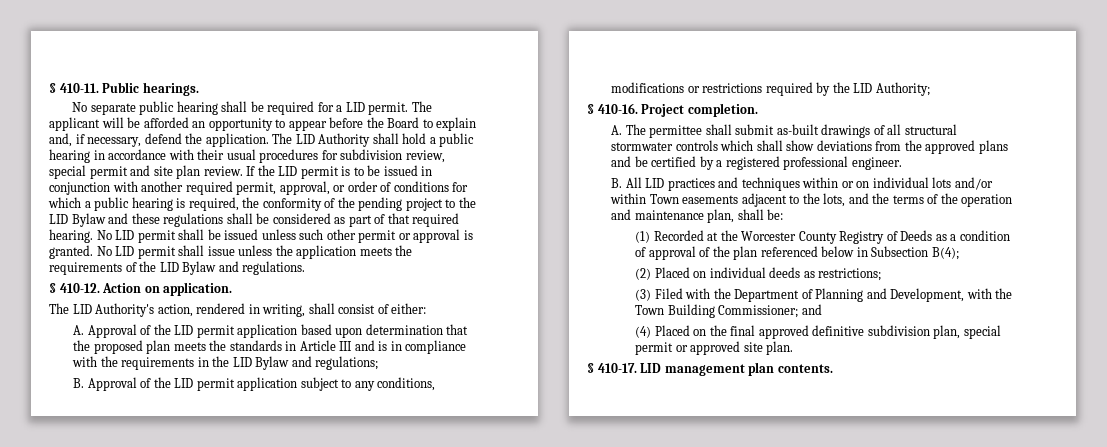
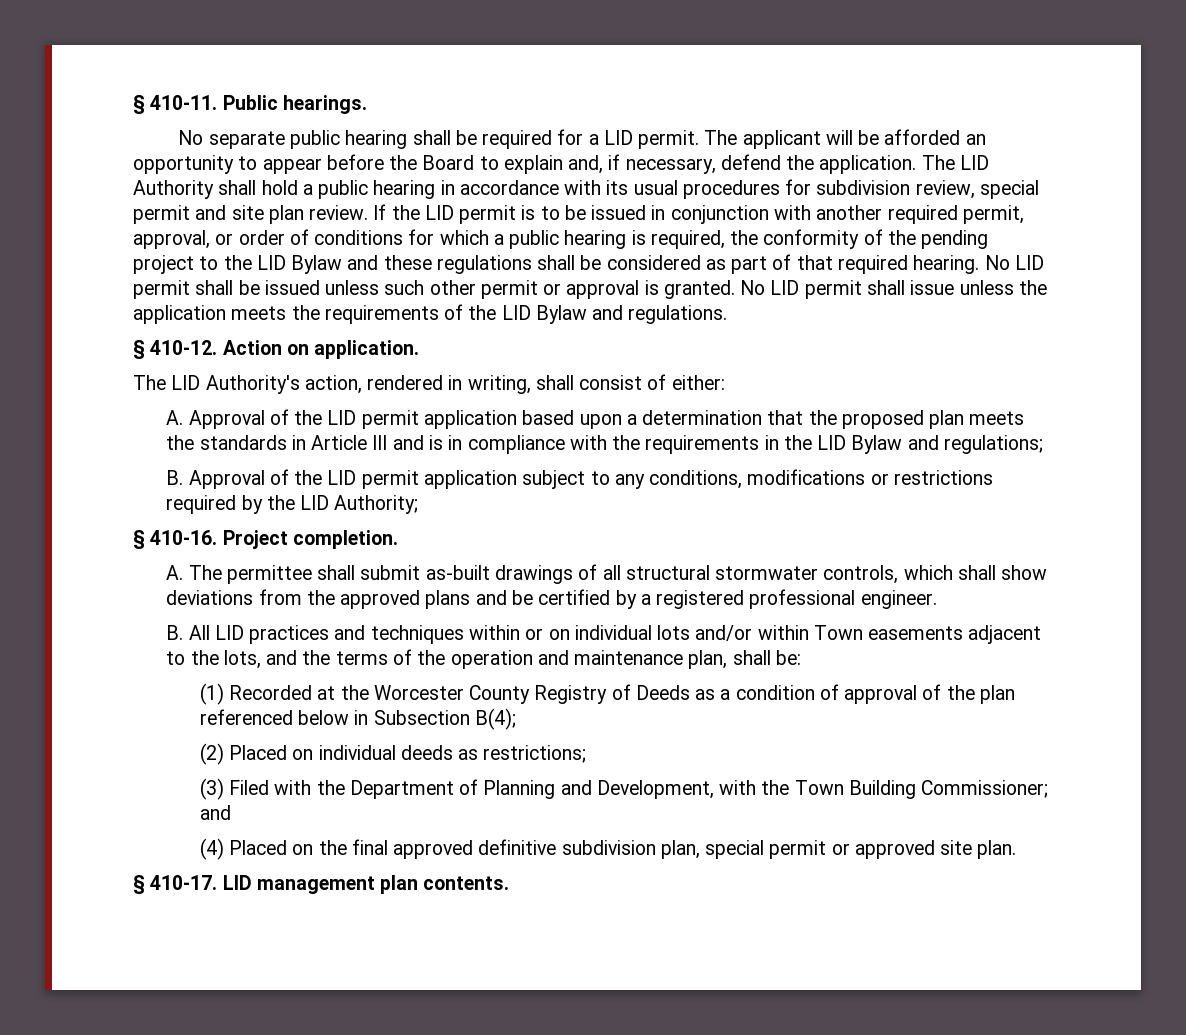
- The LID Authority shall hold a public hearing in accordance with their usual procedures for subdivision review, special permit and site plan review.
+ The LID Authority shall hold a public hearing in accordance with its usual procedures for subdivision review, special permit and site plan review.
- A. Approval of the LID permit application based upon determination that the proposed plan meets the standards in Article III and is in compliance with the requirements in the LID Bylaw and regulations;
+ A. Approval of the LID permit application based upon a determination that the proposed plan meets the standards in Article III and is in compliance with the requirements in the LID Bylaw and regulations;
- A. The permittee shall submit as-built drawings of all structural stormwater controls which shall show deviations from the approved plans and be certified by a registered professional engineer.
+ A. The permittee shall submit as-built drawings of all structural stormwater controls, which shall show deviations from the approved plans and be certified by a registered professional engineer.

